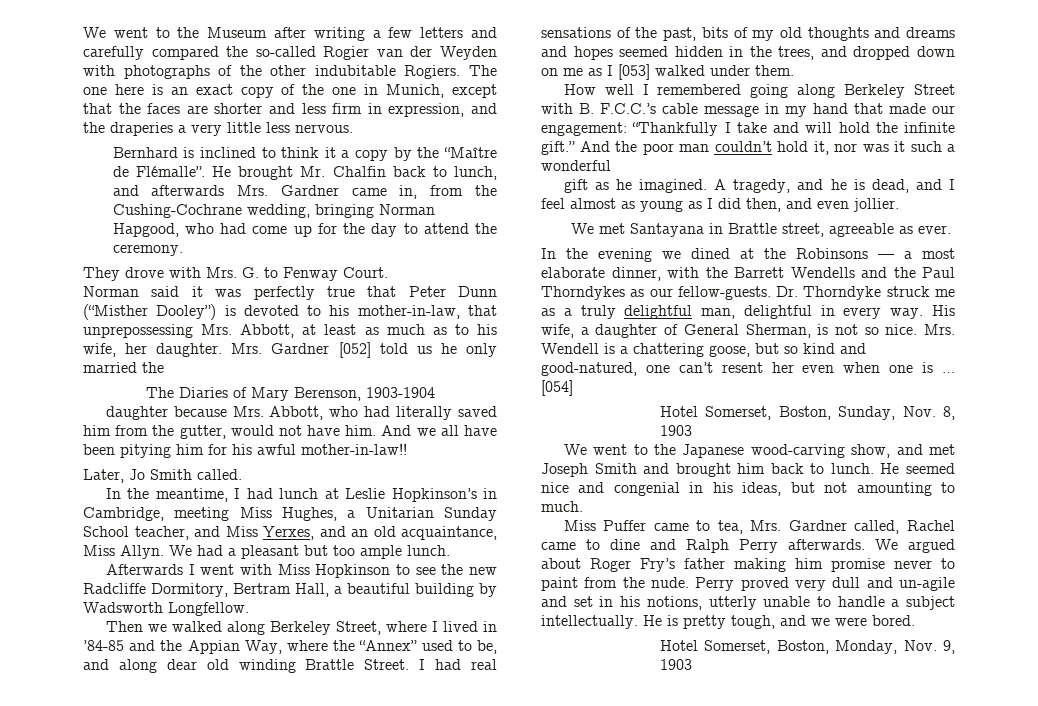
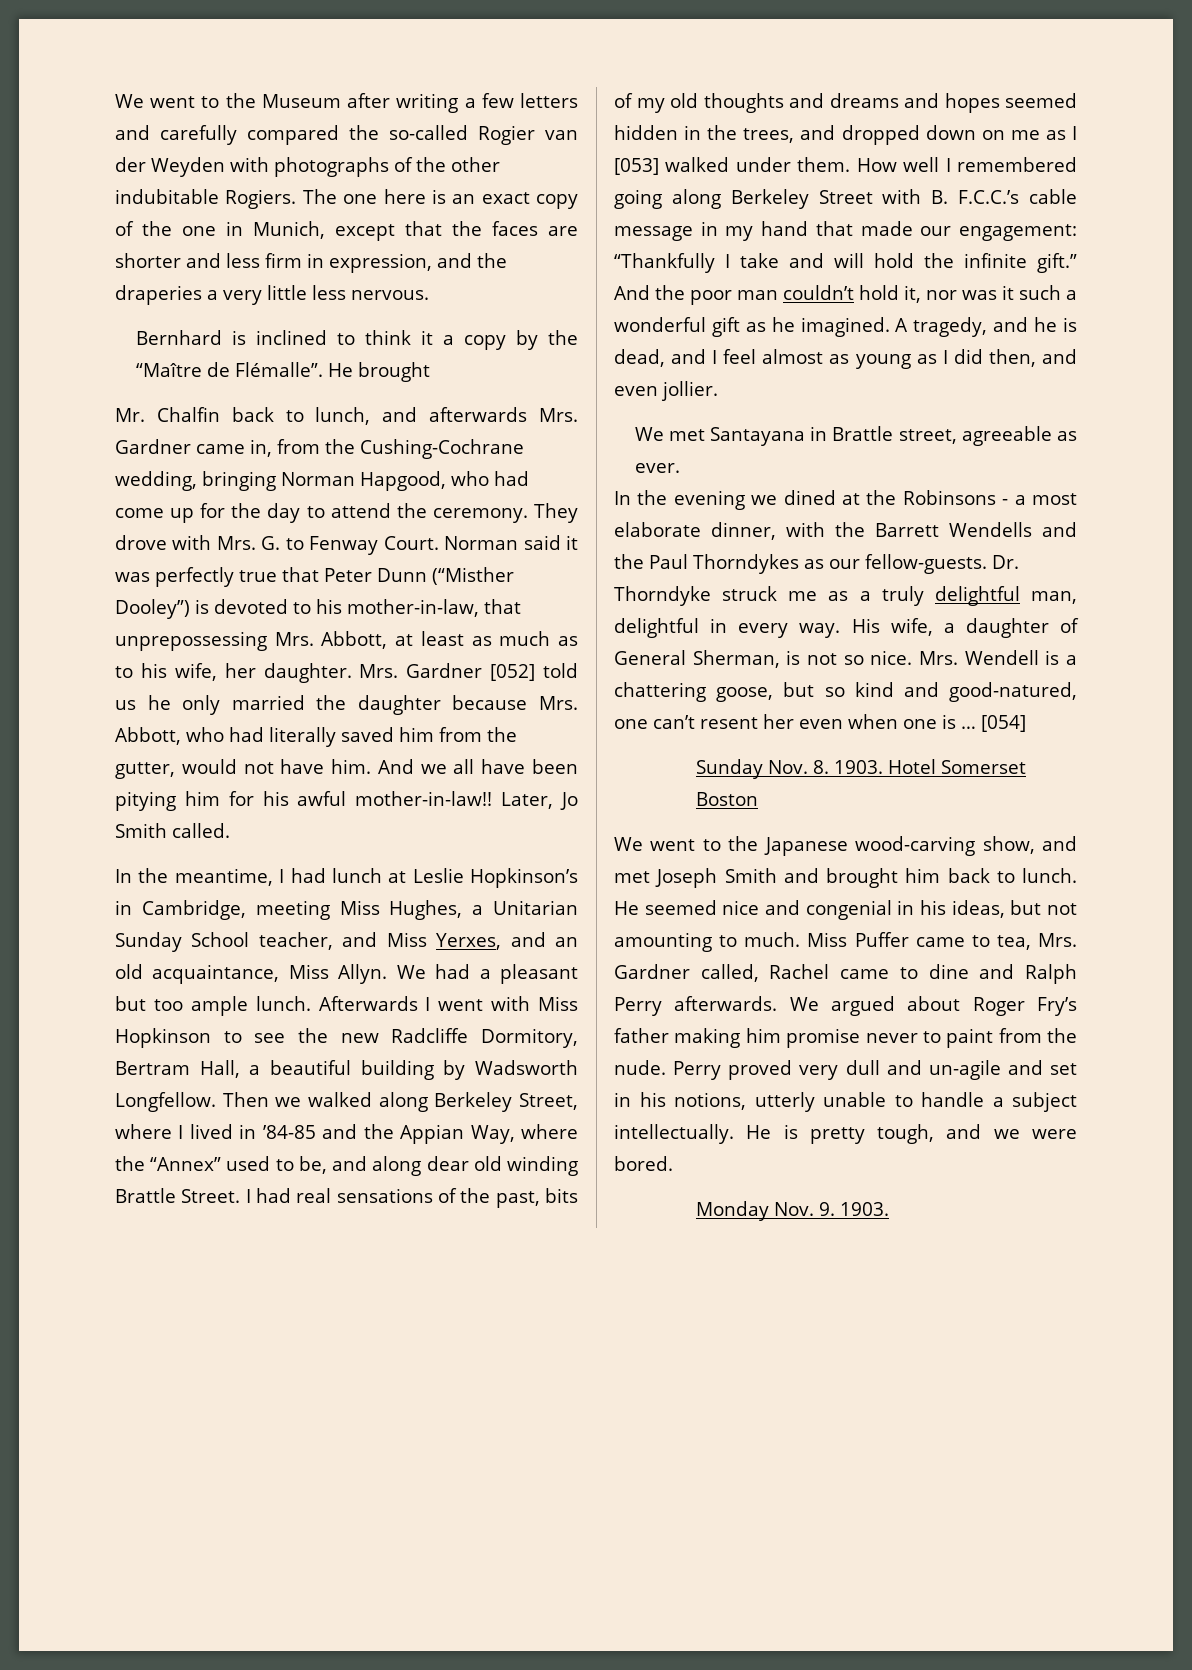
- He brought Mr. Chalfin back to lunch, and afterwards Mrs. Gardner came in, from the Cushing-Cochrane wedding, bringing Norman Hapgood, who had come up for the day to attend the ceremony.
- They drove with Mrs. G. to Fenway Court.
- Norman said it was perfectly true that Peter Dunn (“Misther Dooley”) is devoted to his mother-in-law, that unprepossessing Mrs. Abbott, at least as much as to his wife, her daughter.
+ He brought
+ Mr. Chalfin back to lunch, and afterwards Mrs. Gardner came in, from the Cushing-Cochrane wedding, bringing Norman Hapgood, who had come up for the day to attend the ceremony. They drove with Mrs. G. to Fenway Court. Norman said it was perfectly true that Peter Dunn (“Misther Dooley”) is devoted to his mother-in-law, that unprepossessing Mrs. Abbott, at least as much as to his wife, her daughter.
- Mrs. Gardner [052] told us he only married the
- The Diaries of Mary Berenson, 1903-1904
- daughter because Mrs. Abbott, who had literally saved him from the gutter, would not have him.
+ Mrs. Gardner [052] told us he only married the daughter because Mrs. Abbott, who had literally saved him from the gutter, would not have him.
- And we all have been pitying him for his awful mother-in-law!!
- Later, Jo Smith called.
+ And we all have been pitying him for his awful mother-in-law!! Later, Jo Smith called.
- We had a pleasant but too ample lunch.
- Afterwards I went with Miss Hopkinson to see the new Radcliffe Dormitory, Bertram Hall, a beautiful building by Wadsworth Longfellow.
- Then we walked along Berkeley Street, where I lived in ’84-85 and the Appian Way, where the “Annex” used to be, and along dear old winding Brattle Street.
+ We had a pleasant but too ample lunch. Afterwards I went with Miss Hopkinson to see the new Radcliffe Dormitory, Bertram Hall, a beautiful building by Wadsworth Longfellow. Then we walked along Berkeley Street, where I lived in ’84-85 and the Appian Way, where the “Annex” used to be, and along dear old winding Brattle Street.
- I had real sensations of the past, bits of my old thoughts and dreams and hopes seemed hidden in the trees, and dropped down on me as I [053] walked under them.
- How well I remembered going along Berkeley Street with B. F.C.C.’s cable message in my hand that made our engagement:
+ I had real sensations of the past, bits of my old thoughts and dreams and hopes seemed hidden in the trees, and dropped down on me as I [053] walked under them. How well I remembered going along Berkeley Street with B. F.C.C.’s cable message in my hand that made our engagement:
- And the poor man couldn’t hold it, nor was it such a wonderful
- gift as he imagined.
+ And the poor man couldn’t hold it, nor was it such a wonderful gift as he imagined.
- In the evening we dined at the Robinsons — a most elaborate dinner, with the Barrett Wendells and the Paul Thorndykes as our fellow-guests.
+ In the evening we dined at the Robinsons - a most elaborate dinner, with the Barrett Wendells and the Paul Thorndykes as our fellow-guests.
- Hotel Somerset, Boston, Sunday, Nov. 8, 1903
+ Sunday Nov. 8. 1903. Hotel Somerset Boston
- He seemed nice and congenial in his ideas, but not amounting to much.
- Miss Puffer came to tea, Mrs. Gardner called, Rachel came to dine and Ralph Perry afterwards.
+ He seemed nice and congenial in his ideas, but not amounting to much. Miss Puffer came to tea, Mrs. Gardner called, Rachel came to dine and Ralph Perry afterwards.
- Hotel Somerset, Boston, Monday, Nov. 9, 1903
+ Monday Nov. 9. 1903.

